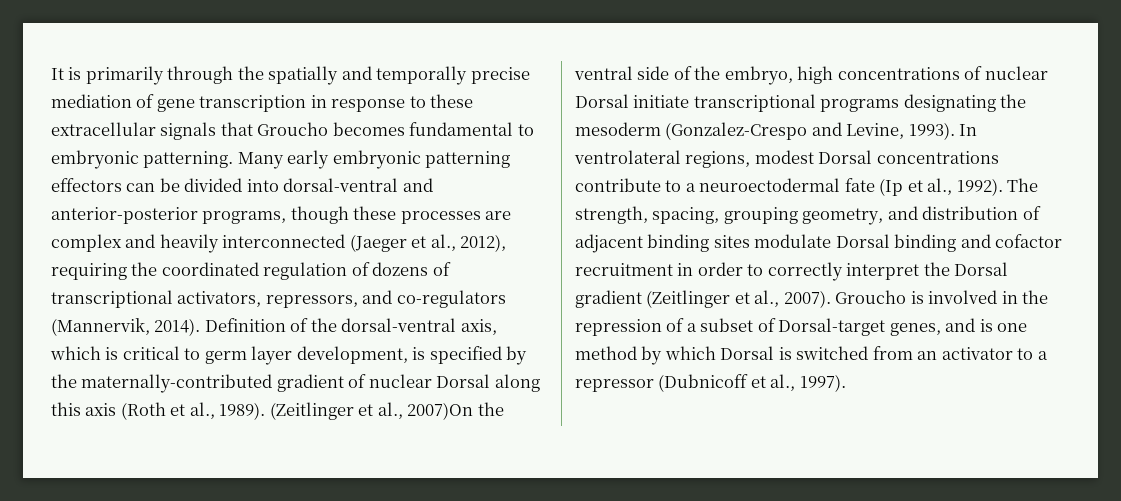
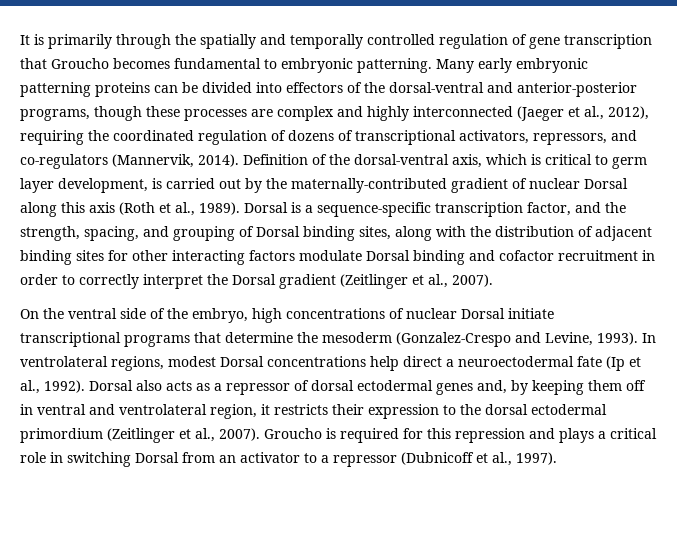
- It is primarily through the spatially and temporally precise mediation of gene transcription in response to these extracellular signals that Groucho becomes fundamental to embryonic patterning.
+ It is primarily through the spatially and temporally controlled regulation of gene transcription that Groucho becomes fundamental to embryonic patterning.
- Many early embryonic patterning effectors can be divided into dorsal-ventral and anterior-posterior programs, though these processes are complex and heavily interconnected (Jaeger et al., 2012), requiring the coordinated regulation of dozens of transcriptional activators, repressors, and co-regulators (Mannervik, 2014).
+ Many early embryonic patterning proteins can be divided into effectors of the dorsal-ventral and anterior-posterior programs, though these processes are complex and highly interconnected (Jaeger et al., 2012), requiring the coordinated regulation of dozens of transcriptional activators, repressors, and co-regulators (Mannervik, 2014).
- Definition of the dorsal-ventral axis, which is critical to germ layer development, is specified by the maternally-contributed gradient of nuclear Dorsal along this axis (Roth et al., 1989).
+ Definition of the dorsal-ventral axis, which is critical to germ layer development, is carried out by the maternally-contributed gradient of nuclear Dorsal along this axis (Roth et al., 1989).
- (Zeitlinger et al., 2007)On the ventral side of the embryo, high concentrations of nuclear Dorsal initiate transcriptional programs designating the mesoderm (Gonzalez-Crespo and Levine, 1993). In ventrolateral regions, modest Dorsal concentrations contribute to a neuroectodermal fate (Ip et al., 1992). The strength, spacing, grouping geometry, and distribution of adjacent binding sites modulate Dorsal binding and cofactor recruitment in order to correctly interpret the Dorsal gradient (Zeitlinger et al., 2007). Groucho is involved in the repression of a subset of Dorsal-target genes, and is one method by which Dorsal is switched from an activator to a repressor (Dubnicoff et al., 1997).
+ Dorsal is a sequence-specific transcription factor, and the strength, spacing, and grouping of Dorsal binding sites, along with the distribution of adjacent binding sites for other interacting factors modulate Dorsal binding and cofactor recruitment in order to correctly interpret the Dorsal gradient (Zeitlinger et al., 2007).
+ On the ventral side of the embryo, high concentrations of nuclear Dorsal initiate transcriptional programs that determine the mesoderm (Gonzalez-Crespo and Levine, 1993). In ventrolateral regions, modest Dorsal concentrations help direct a neuroectodermal fate (Ip et al., 1992). Dorsal also acts as a repressor of dorsal ectodermal genes and, by keeping them off in ventral and ventrolateral region, it restricts their expression to the dorsal ectodermal primordium (Zeitlinger et al., 2007). Groucho is required for this repression and plays a critical role in switching Dorsal from an activator to a repressor (Dubnicoff et al., 1997).

